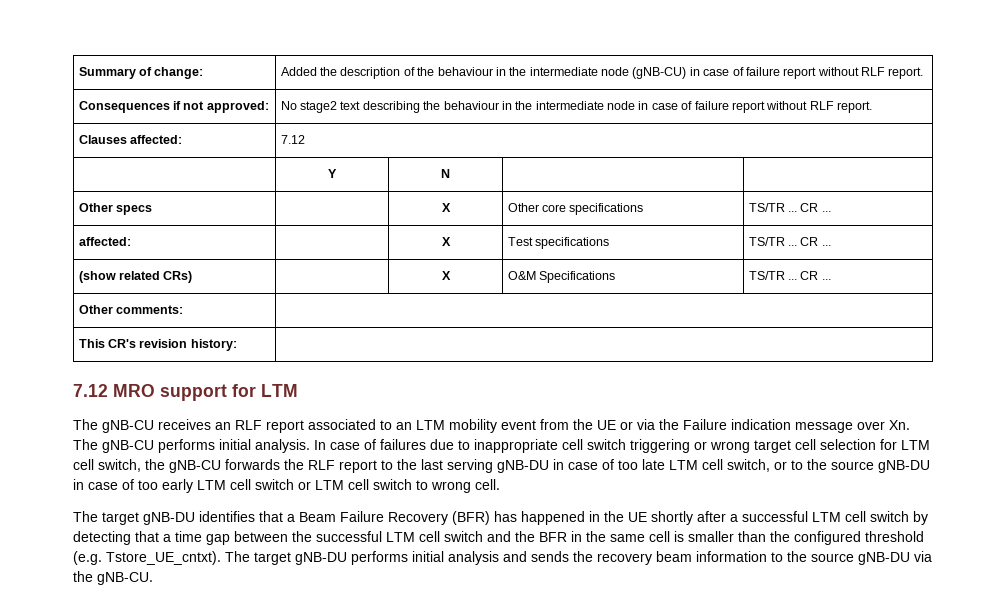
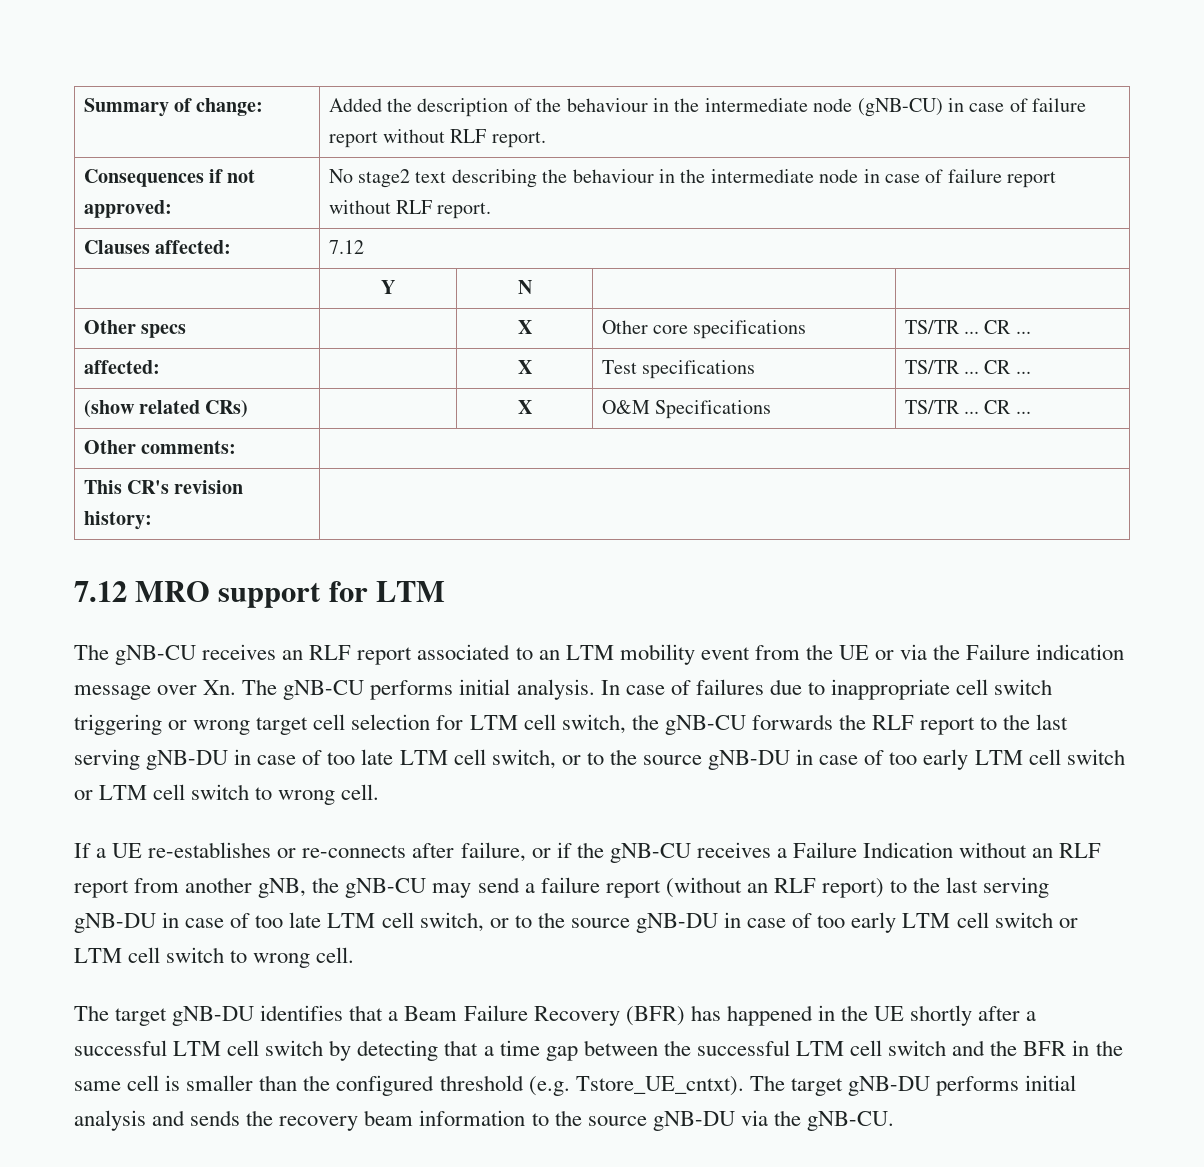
+ If a UE re-establishes or re-connects after failure, or if the gNB-CU receives a Failure Indication without an RLF report from another gNB, the gNB-CU may send a failure report (without an RLF report) to the last serving gNB-DU in case of too late LTM cell switch, or to the source gNB-DU in case of too early LTM cell switch or LTM cell switch to wrong cell.

